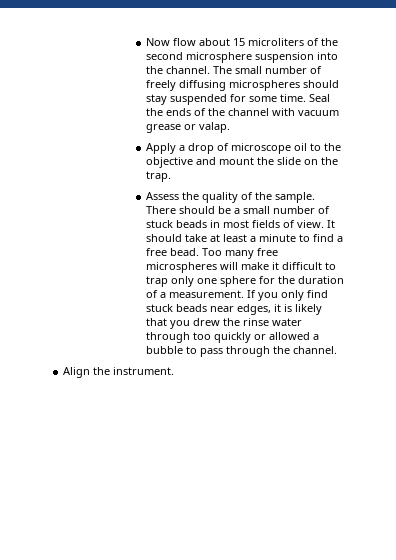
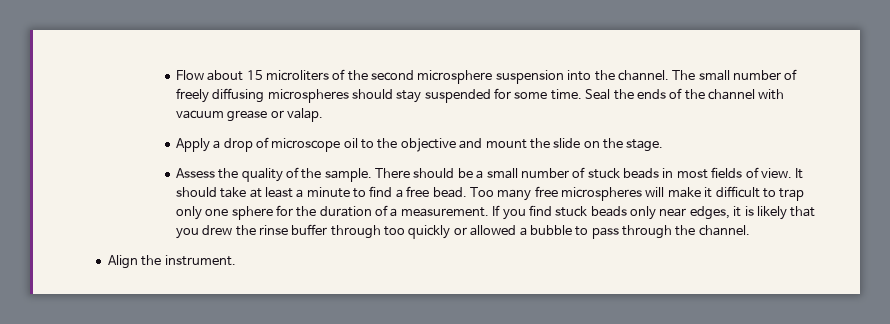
- Now flow about 15 microliters of the second microsphere suspension into the channel.
+ Flow about 15 microliters of the second microsphere suspension into the channel.
- Apply a drop of microscope oil to the objective and mount the slide on the trap.
+ Apply a drop of microscope oil to the objective and mount the slide on the stage.
- If you only find stuck beads near edges, it is likely that you drew the rinse water through too quickly or allowed a bubble to pass through the channel.
+ If you find stuck beads only near edges, it is likely that you drew the rinse buffer through too quickly or allowed a bubble to pass through the channel.

